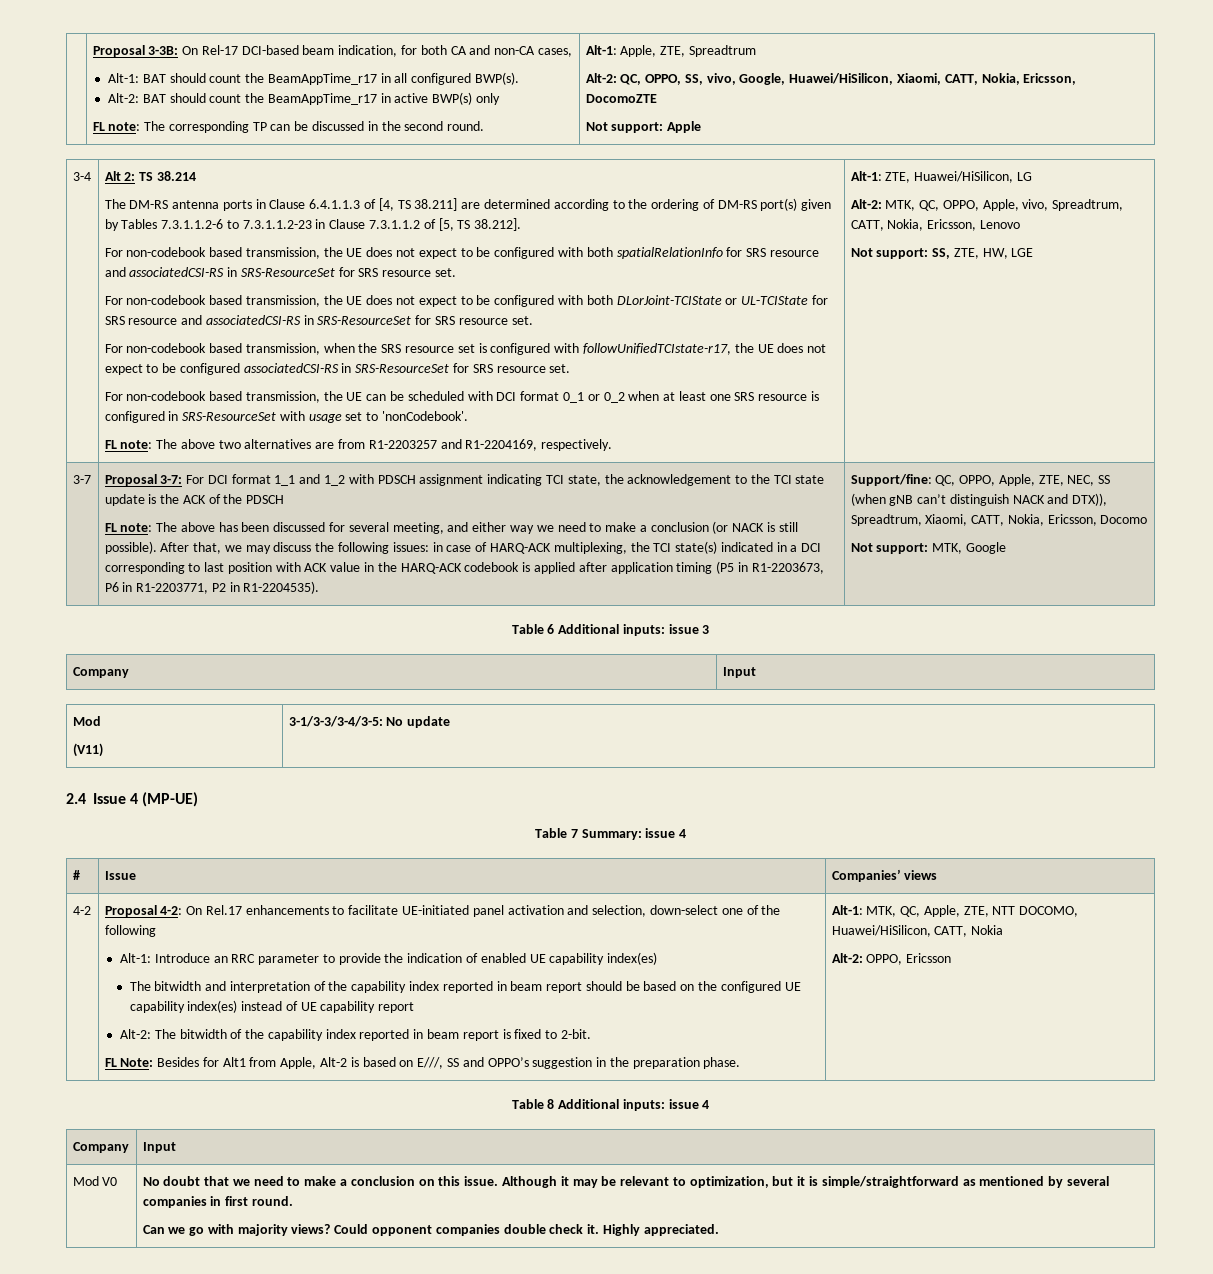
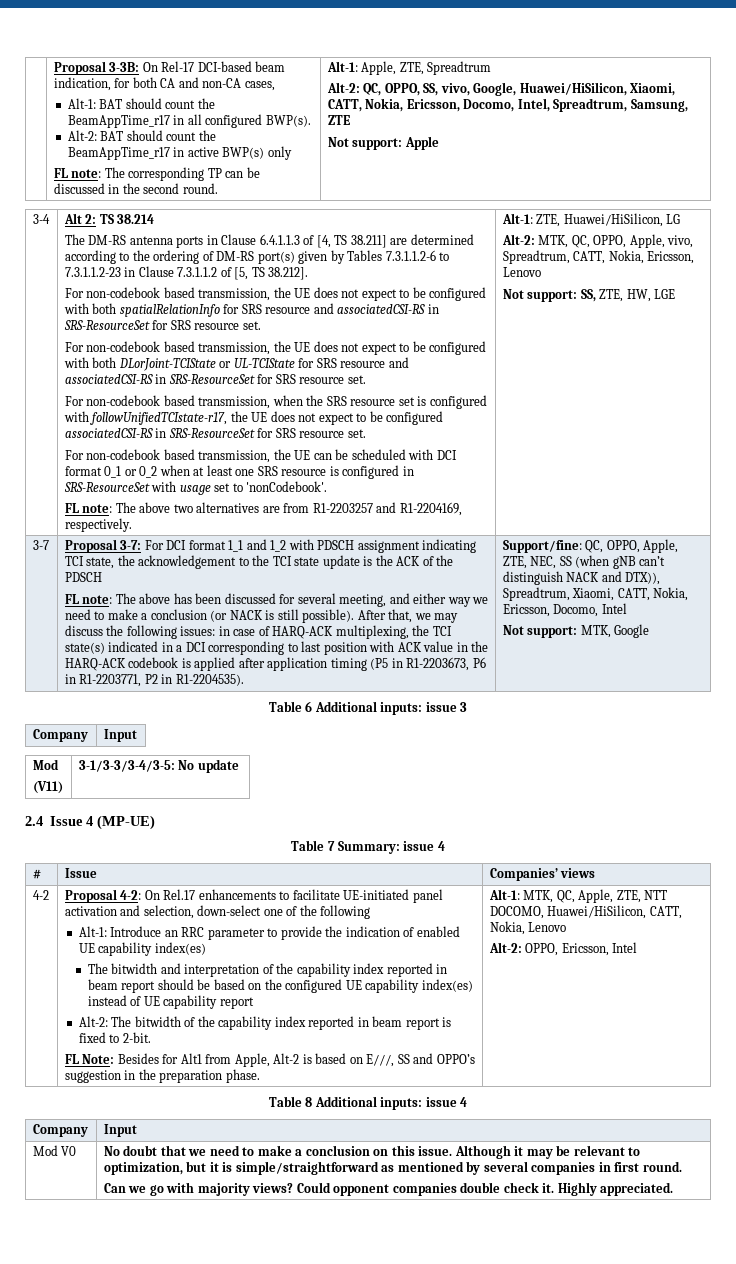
- Alt-2: QC, OPPO, SS, vivo, Google, Huawei/HiSilicon, Xiaomi, CATT, Nokia, Ericsson, DocomoZTE
+ Alt-2: QC, OPPO, SS, vivo, Google, Huawei/HiSilicon, Xiaomi, CATT, Nokia, Ericsson, Docomo, Intel, Spreadtrum, Samsung, ZTE
- Support/fine: QC, OPPO, Apple, ZTE, NEC, SS (when gNB can’t distinguish NACK and DTX)), Spreadtrum, Xiaomi, CATT, Nokia, Ericsson, Docomo
+ Support/fine: QC, OPPO, Apple, ZTE, NEC, SS (when gNB can’t distinguish NACK and DTX)), Spreadtrum, Xiaomi, CATT, Nokia, Ericsson, Docomo, Intel
- Alt-1: MTK, QC, Apple, ZTE, NTT DOCOMO, Huawei/HiSilicon, CATT, Nokia
+ Alt-1: MTK, QC, Apple, ZTE, NTT DOCOMO, Huawei/HiSilicon, CATT, Nokia, Lenovo
- Alt-2: OPPO, Ericsson
+ Alt-2: OPPO, Ericsson, Intel

